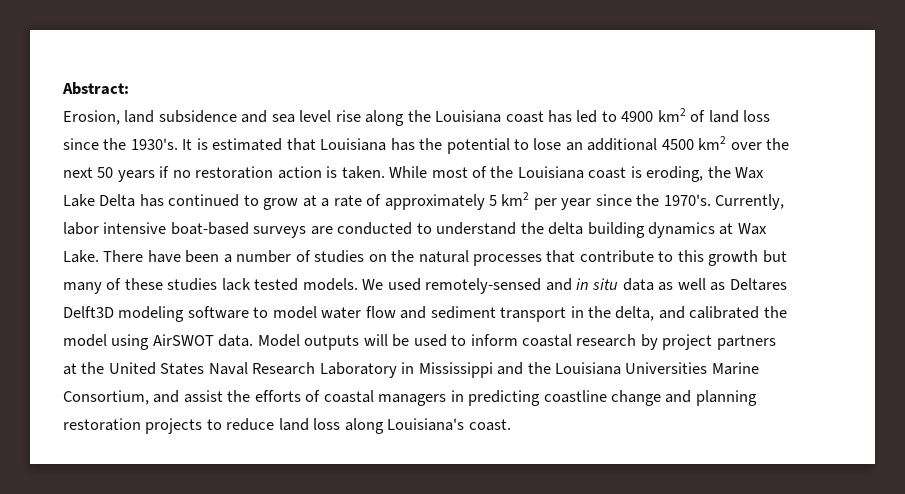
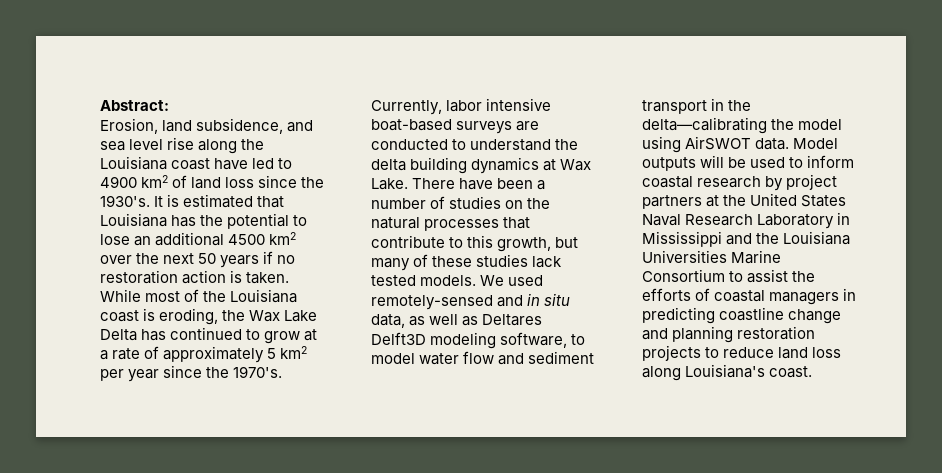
- Erosion, land subsidence and sea level rise along the Louisiana coast has led to 4900 km2 of land loss since the 1930's.
+ Erosion, land subsidence, and sea level rise along the Louisiana coast have led to 4900 km2 of land loss since the 1930's.
- There have been a number of studies on the natural processes that contribute to this growth but many of these studies lack tested models.
+ There have been a number of studies on the natural processes that contribute to this growth, but many of these studies lack tested models.
- We used remotely-sensed and in situ data as well as Deltares Delft3D modeling software to model water flow and sediment transport in the delta, and calibrated the model using AirSWOT data.
+ We used remotely-sensed and in situ data, as well as Deltares Delft3D modeling software, to model water flow and sediment transport in the delta—calibrating the model using AirSWOT data.
- Model outputs will be used to inform coastal research by project partners at the United States Naval Research Laboratory in Mississippi and the Louisiana Universities Marine Consortium, and assist the efforts of coastal managers in predicting coastline change and planning restoration projects to reduce land loss along Louisiana's coast.
+ Model outputs will be used to inform coastal research by project partners at the United States Naval Research Laboratory in Mississippi and the Louisiana Universities Marine Consortium to assist the efforts of coastal managers in predicting coastline change and planning restoration projects to reduce land loss along Louisiana's coast.

